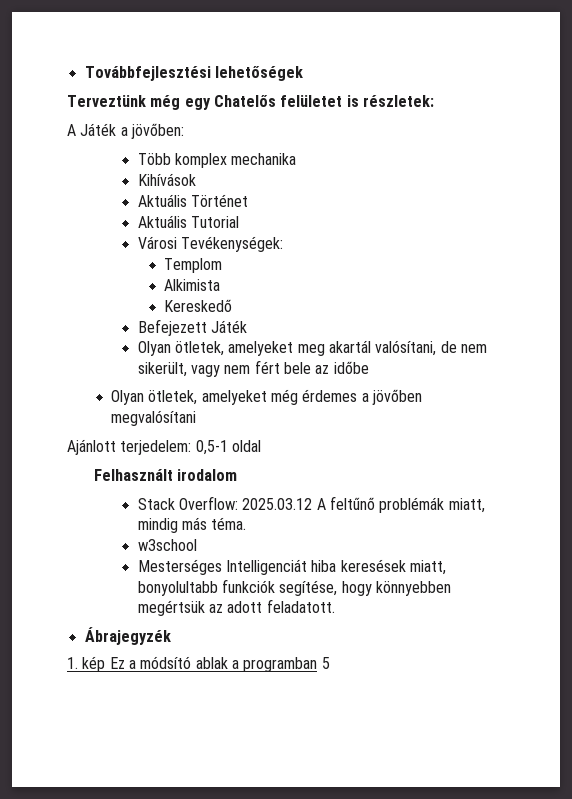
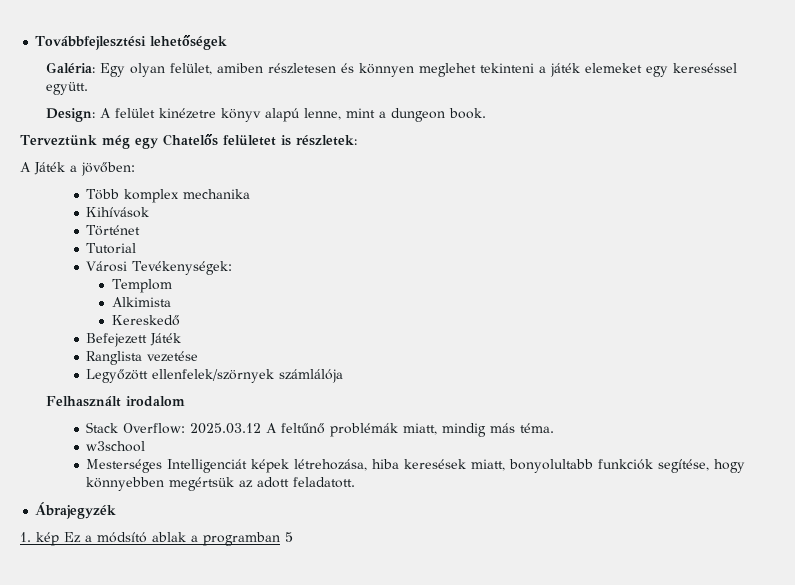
+ Galéria: Egy olyan felület, amiben részletesen és könnyen meglehet tekinteni a játék elemeket egy kereséssel együtt.
+ Design: A felület kinézetre könyv alapú lenne, mint a dungeon book.
- Aktuális Történet
+ Történet
- Aktuális Tutorial
+ Tutorial
- Olyan ötletek, amelyeket meg akartál valósítani, de nem sikerült, vagy nem fért bele az időbe
- Olyan ötletek, amelyeket még érdemes a jövőben megvalósítani
- Ajánlott terjedelem: 0,5-1 oldal
+ Ranglista vezetése
+ Legyőzött ellenfelek/szörnyek számlálója
- Mesterséges Intelligenciát hiba keresések miatt, bonyolultabb funkciók segítése, hogy könnyebben megértsük az adott feladatott.
+ Mesterséges Intelligenciát képek létrehozása, hiba keresések miatt, bonyolultabb funkciók segítése, hogy könnyebben megértsük az adott feladatott.

